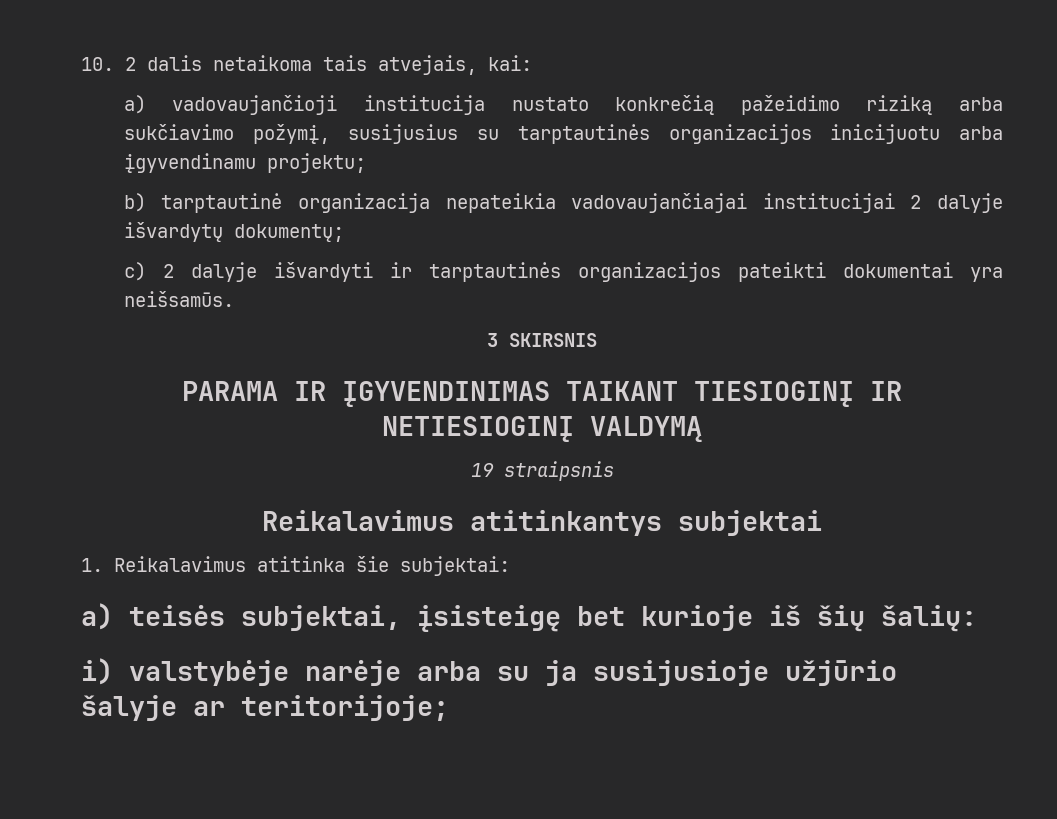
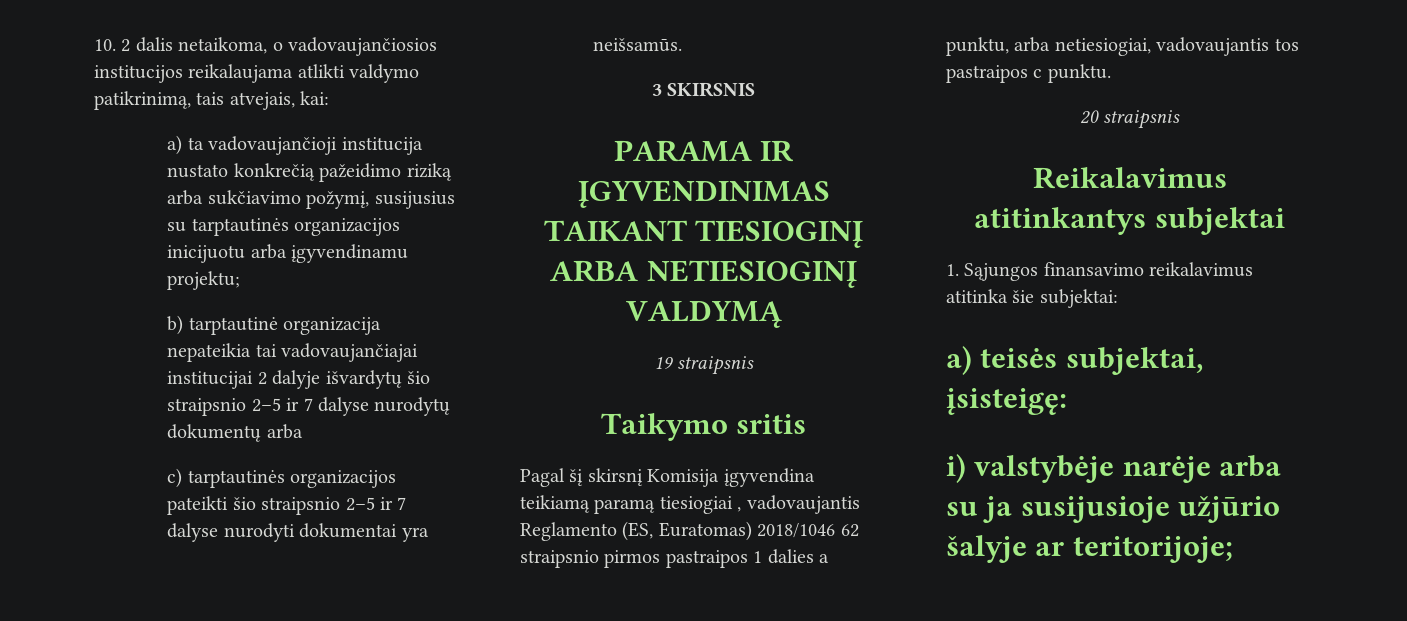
- 10. 2 dalis netaikoma tais atvejais, kai:
+ 10. 2 dalis netaikoma, o vadovaujančiosios institucijos reikalaujama atlikti valdymo patikrinimą, tais atvejais, kai:
- a) vadovaujančioji institucija nustato konkrečią pažeidimo riziką arba sukčiavimo požymį, susijusius su tarptautinės organizacijos inicijuotu arba įgyvendinamu projektu;
+ a) ta vadovaujančioji institucija nustato konkrečią pažeidimo riziką arba sukčiavimo požymį, susijusius su tarptautinės organizacijos inicijuotu arba įgyvendinamu projektu;
- b) tarptautinė organizacija nepateikia vadovaujančiajai institucijai 2 dalyje išvardytų dokumentų;
- c) 2 dalyje išvardyti ir tarptautinės organizacijos pateikti dokumentai yra neišsamūs.
+ b) tarptautinė organizacija nepateikia tai vadovaujančiajai institucijai 2 dalyje išvardytų šio straipsnio 2–5 ir 7 dalyse nurodytų dokumentų arba
+ c) tarptautinės organizacijos pateikti šio straipsnio 2–5 ir 7 dalyse nurodyti dokumentai yra neišsamūs.
- PARAMA IR ĮGYVENDINIMAS TAIKANT TIESIOGINĮ IR NETIESIOGINĮ VALDYMĄ
+ PARAMA IR ĮGYVENDINIMAS TAIKANT TIESIOGINĮ ARBA NETIESIOGINĮ VALDYMĄ
+ Taikymo sritis
+ Pagal šį skirsnį Komisija įgyvendina teikiamą paramą tiesiogiai , vadovaujantis Reglamento (ES, Euratomas) 2018/1046 62 straipsnio pirmos pastraipos 1 dalies a punktu, arba netiesiogiai, vadovaujantis tos pastraipos c punktu.
+ 20 straipsnis
- 1. Reikalavimus atitinka šie subjektai:
+ 1. Sąjungos finansavimo reikalavimus atitinka šie subjektai:
- a) teisės subjektai, įsisteigę bet kurioje iš šių šalių:
+ a) teisės subjektai, įsisteigę:

